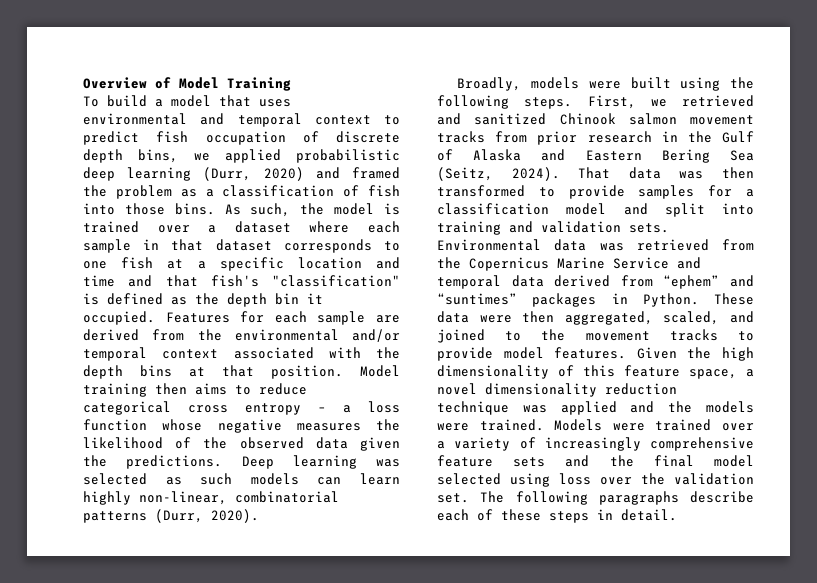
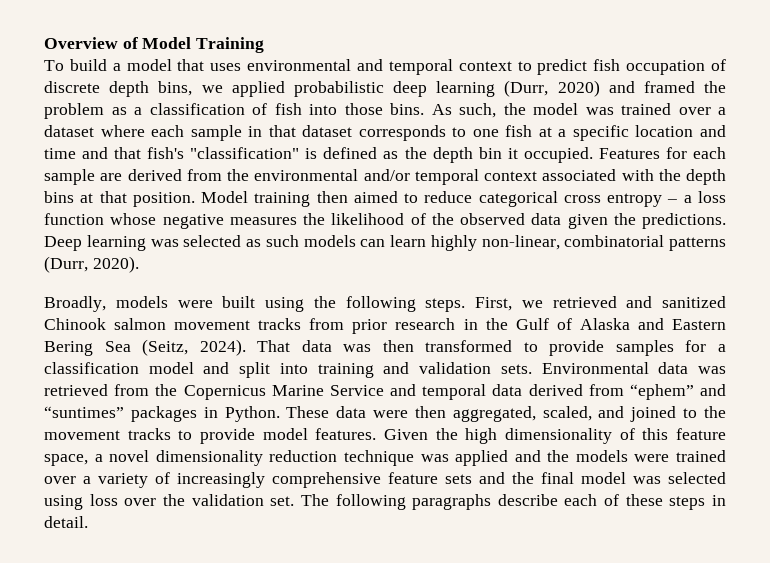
- As such, the model is trained over a dataset where each sample in that dataset corresponds to one fish at a specific location and time and that fish's "classification" is defined as the depth bin it occupied.
+ As such, the model was trained over a dataset where each sample in that dataset corresponds to one fish at a specific location and time and that fish's "classification" is defined as the depth bin it occupied.
- Model training then aims to reduce categorical cross entropy – a loss function whose negative measures the likelihood of the observed data given the predictions.
+ Model training then aimed to reduce categorical cross entropy – a loss function whose negative measures the likelihood of the observed data given the predictions.
- Given the high dimensionality of this feature space, a novel dimensionality reduction technique was applied and the models were trained. Models were trained over a variety of increasingly comprehensive feature sets and the final model selected using loss over the validation set.
+ Given the high dimensionality of this feature space, a novel dimensionality reduction technique was applied and the models were trained over a variety of increasingly comprehensive feature sets and the final model was selected using loss over the validation set.

